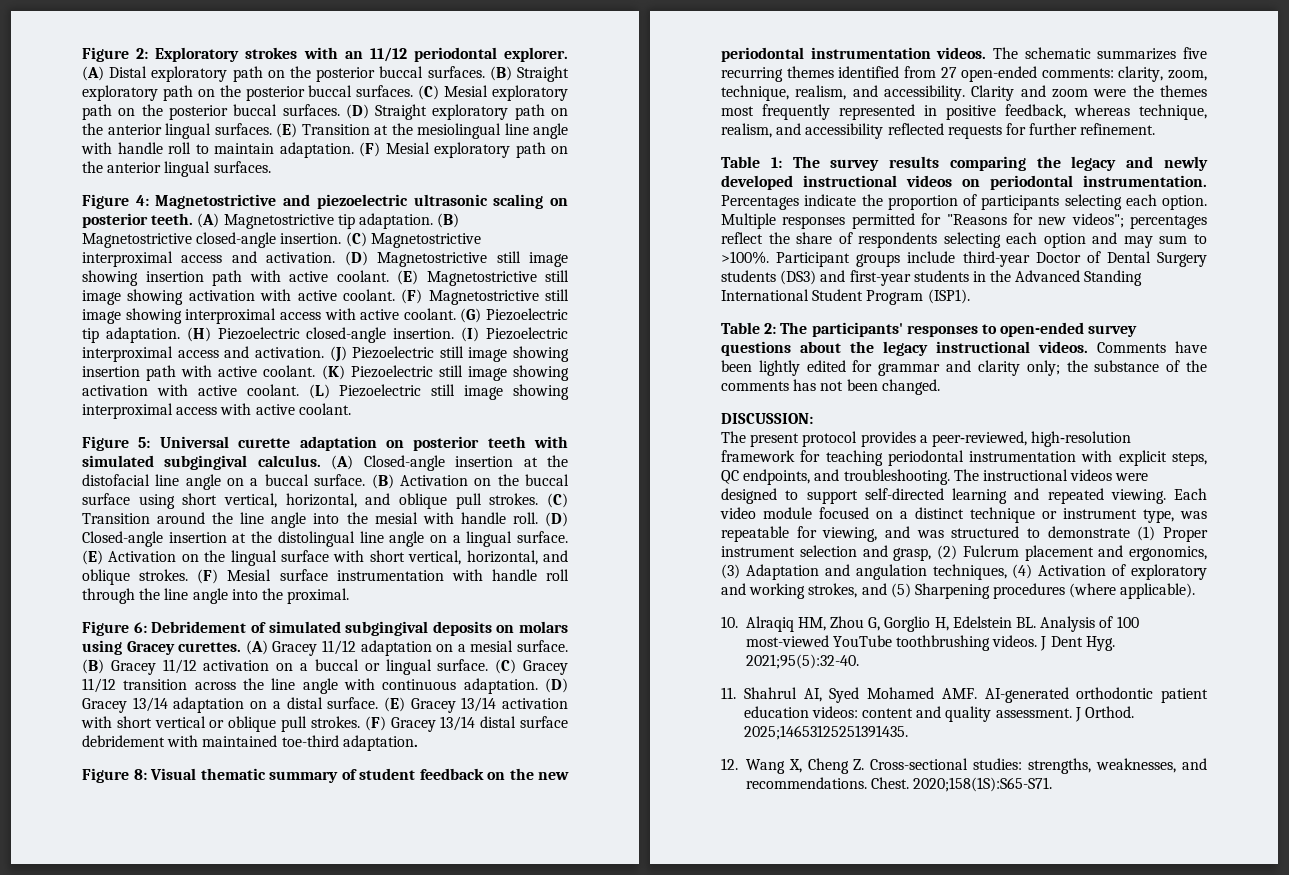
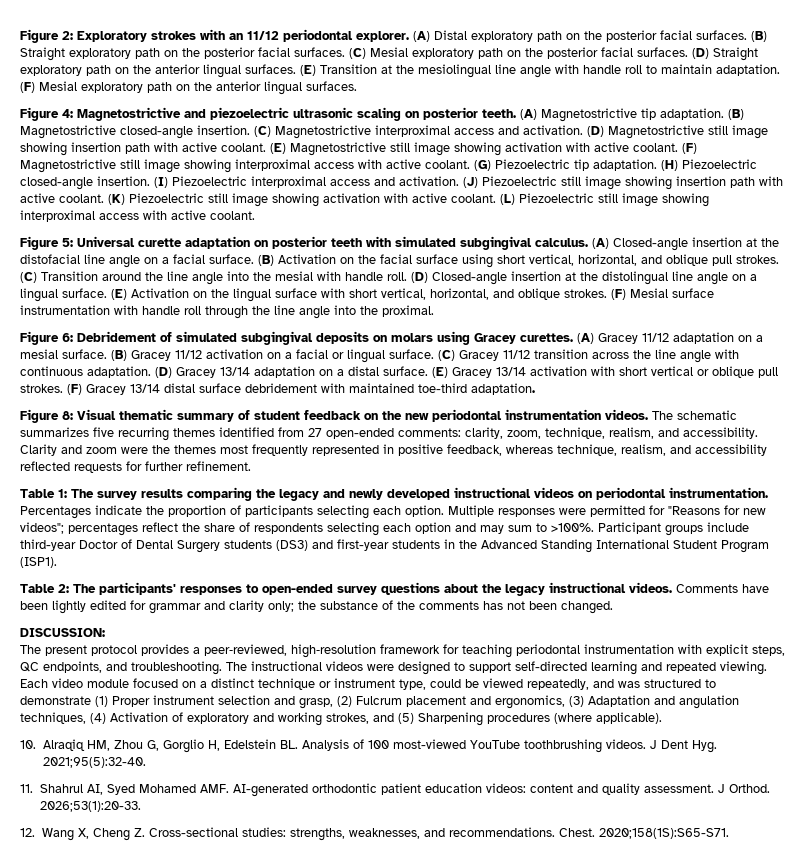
- (A) Distal exploratory path on the posterior buccal surfaces.
+ (A) Distal exploratory path on the posterior facial surfaces.
- (B) Straight exploratory path on the posterior buccal surfaces.
+ (B) Straight exploratory path on the posterior facial surfaces.
- (C) Mesial exploratory path on the posterior buccal surfaces.
+ (C) Mesial exploratory path on the posterior facial surfaces.
- (A) Closed-angle insertion at the distofacial line angle on a buccal surface.
+ (A) Closed-angle insertion at the distofacial line angle on a facial surface.
- (B) Activation on the buccal surface using short vertical, horizontal, and oblique pull strokes.
+ (B) Activation on the facial surface using short vertical, horizontal, and oblique pull strokes.
- (B) Gracey 11/12 activation on a buccal or lingual surface.
+ (B) Gracey 11/12 activation on a facial or lingual surface.
- Multiple responses permitted for "Reasons for new videos"; percentages reflect the share of respondents selecting each option and may sum to >100%.
+ Multiple responses were permitted for "Reasons for new videos"; percentages reflect the share of respondents selecting each option and may sum to >100%.
- Each video module focused on a distinct technique or instrument type, was repeatable for viewing, and was structured to demonstrate (1) Proper instrument selection and grasp, (2) Fulcrum placement and ergonomics, (3) Adaptation and angulation techniques, (4) Activation of exploratory and working strokes, and (5) Sharpening procedures (where applicable).
+ Each video module focused on a distinct technique or instrument type, could be viewed repeatedly, and was structured to demonstrate (1) Proper instrument selection and grasp, (2) Fulcrum placement and ergonomics, (3) Adaptation and angulation techniques, (4) Activation of exploratory and working strokes, and (5) Sharpening procedures (where applicable).
- 2025;14653125251391435.
+ 2026;53(1):20-33.

